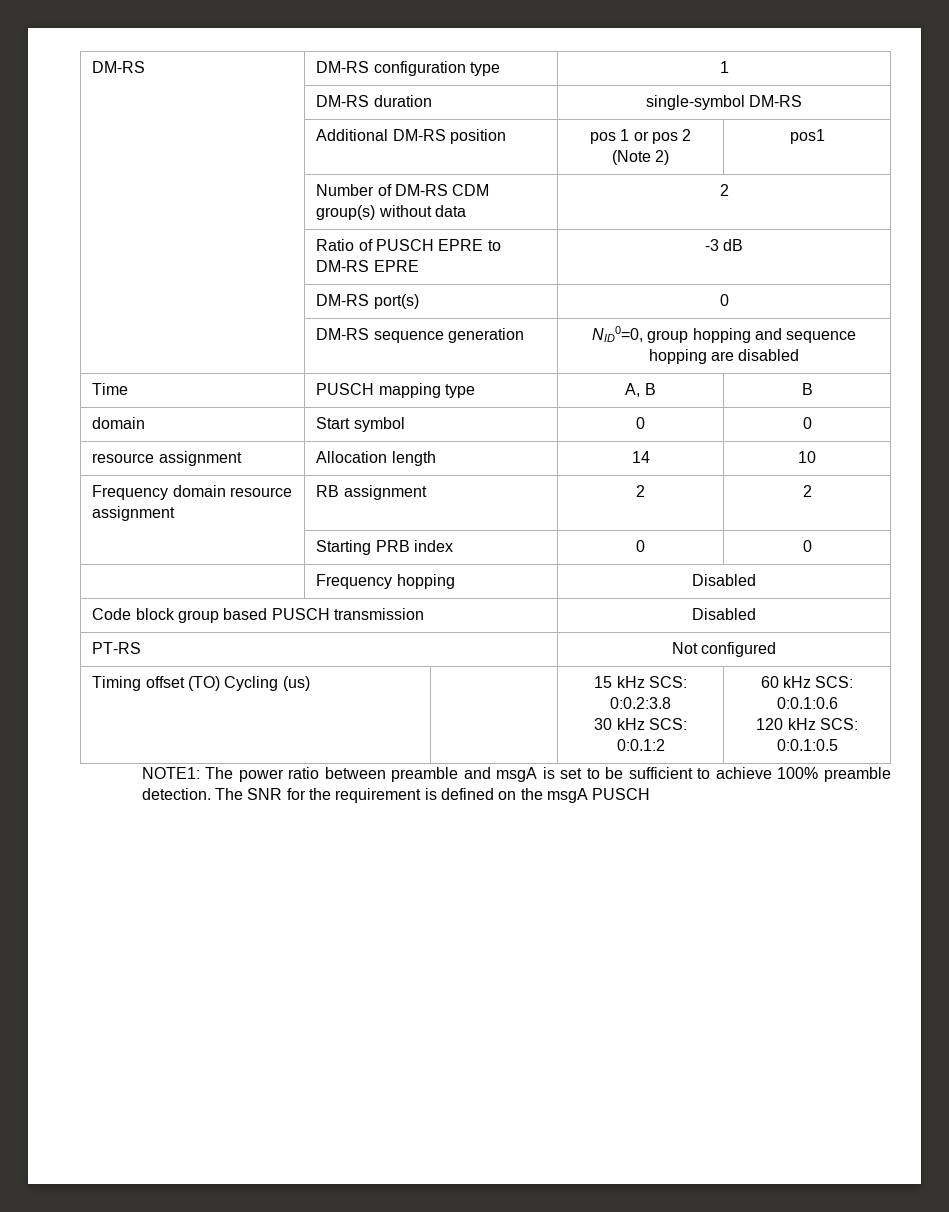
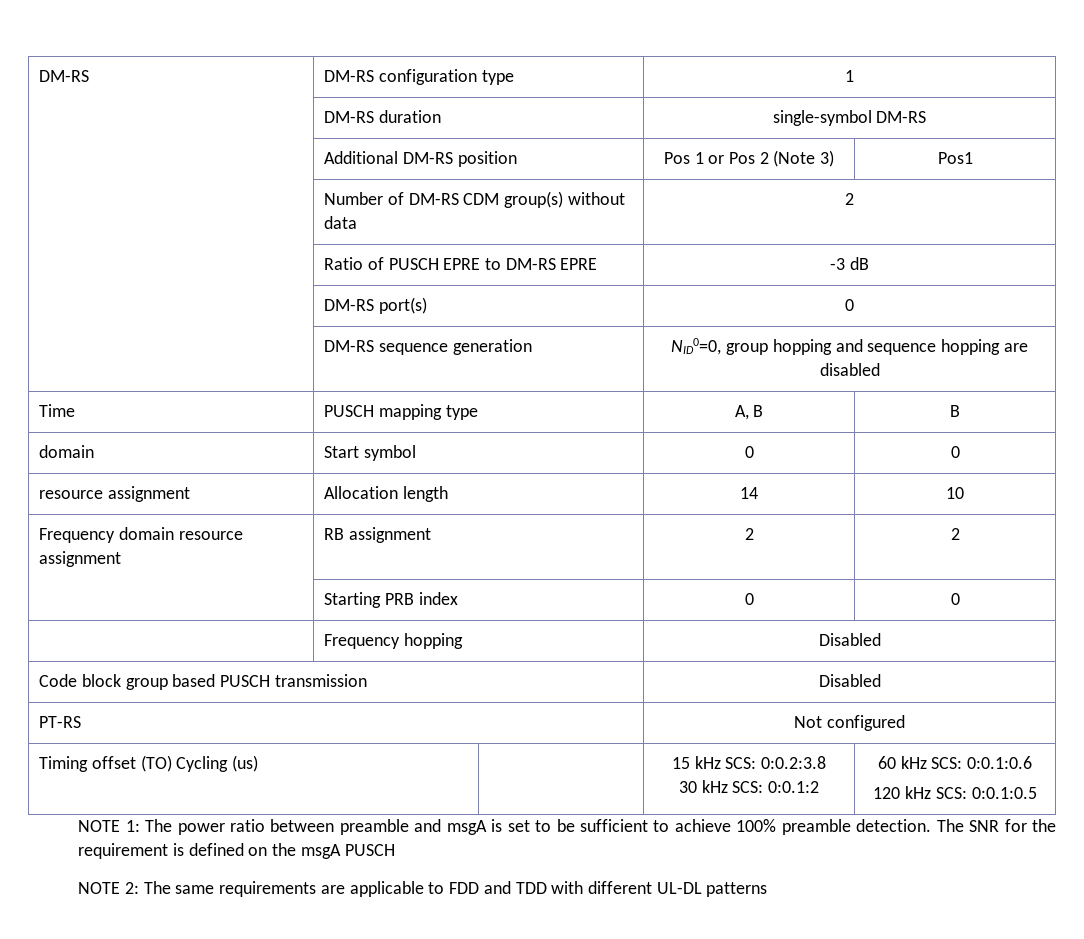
- | Additional DM-RS position | pos 1 or pos 2 (Note 2) | pos1
+ | Additional DM-RS position | Pos 1 or Pos 2 (Note 3) | Pos1
- NOTE1: The power ratio between preamble and msgA is set to be sufficient to achieve 100% preamble detection.
+ NOTE 1: The power ratio between preamble and msgA is set to be sufficient to achieve 100% preamble detection.
+ NOTE 2: The same requirements are applicable to FDD and TDD with different UL-DL patterns

